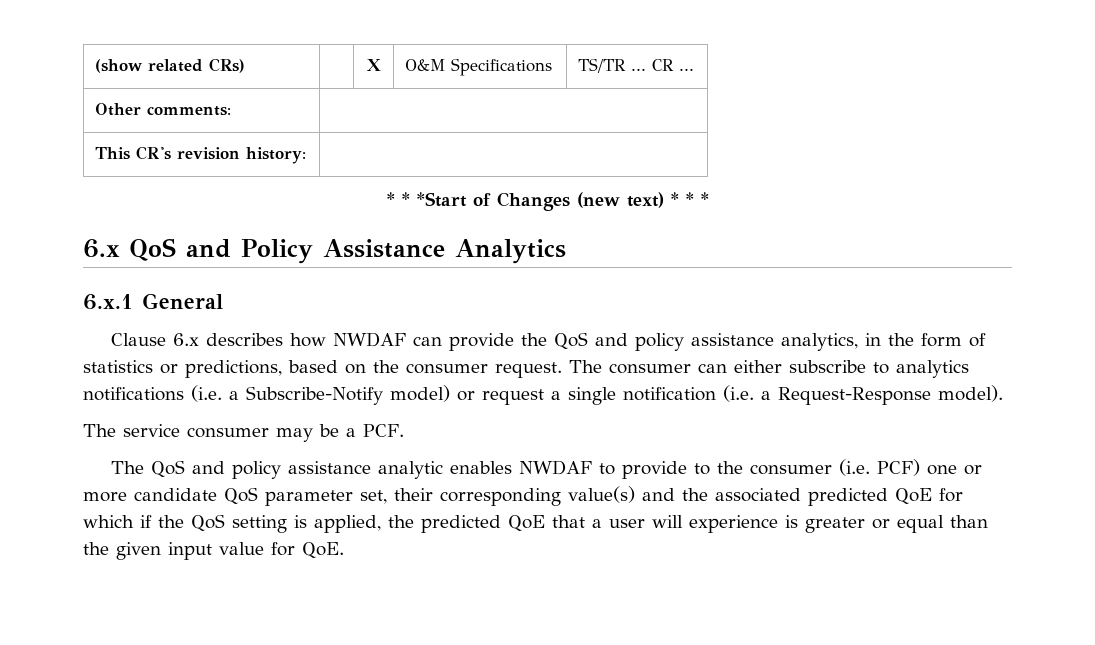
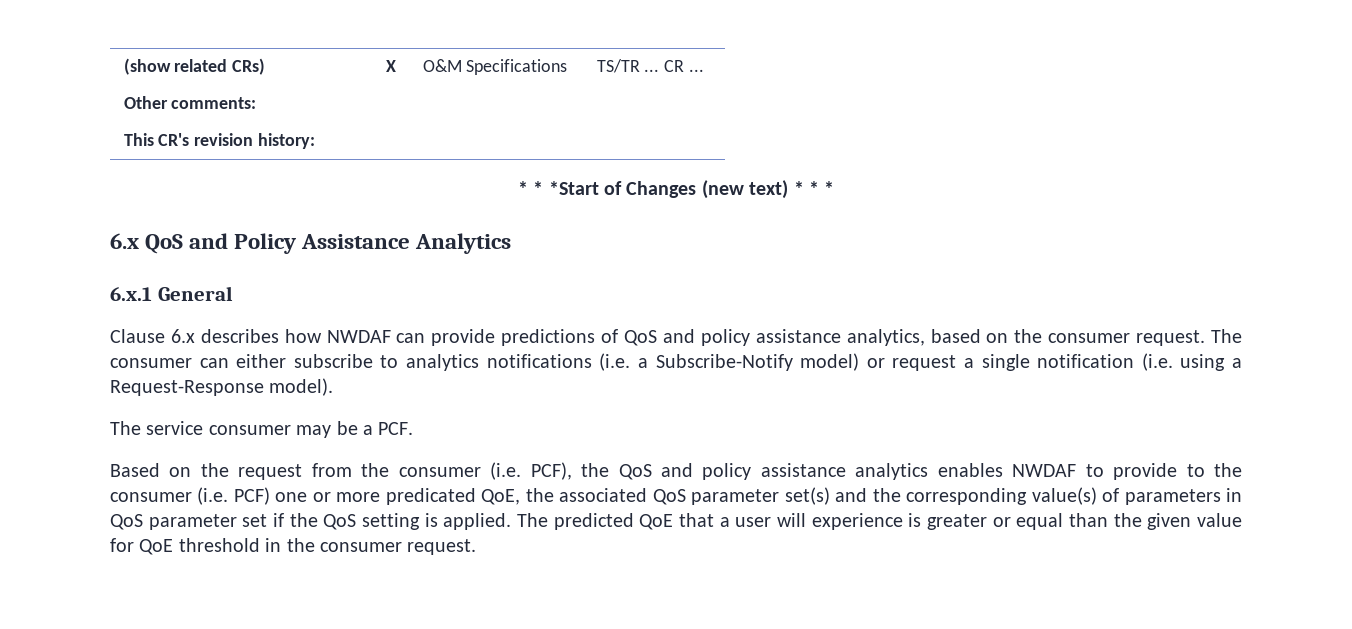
- Clause 6.x describes how NWDAF can provide the QoS and policy assistance analytics, in the form of statistics or predictions, based on the consumer request.
+ Clause 6.x describes how NWDAF can provide predictions of QoS and policy assistance analytics, based on the consumer request.
- The consumer can either subscribe to analytics notifications (i.e. a Subscribe-Notify model) or request a single notification (i.e. a Request-Response model).
+ The consumer can either subscribe to analytics notifications (i.e. a Subscribe-Notify model) or request a single notification (i.e. using a Request-Response model).
- The QoS and policy assistance analytic enables NWDAF to provide to the consumer (i.e. PCF) one or more candidate QoS parameter set, their corresponding value(s) and the associated predicted QoE for which if the QoS setting is applied, the predicted QoE that a user will experience is greater or equal than the given input value for QoE.
+ Based on the request from the consumer (i.e. PCF), the QoS and policy assistance analytics enables NWDAF to provide to the consumer (i.e. PCF) one or more predicated QoE, the associated QoS parameter set(s) and the corresponding value(s) of parameters in QoS parameter set if the QoS setting is applied. The predicted QoE that a user will experience is greater or equal than the given value for QoE threshold in the consumer request.

